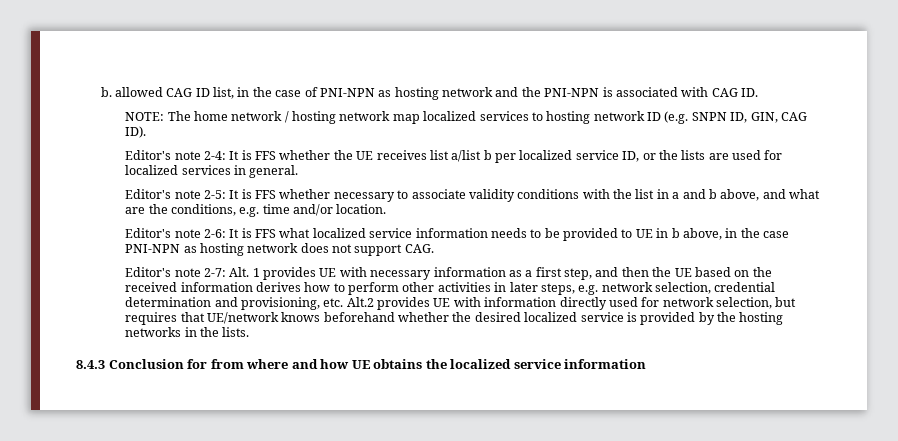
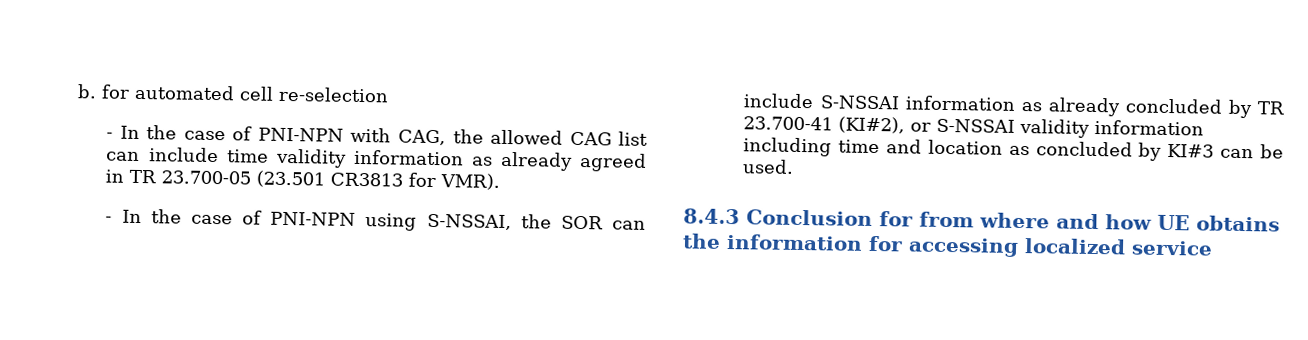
- b. allowed CAG ID list, in the case of PNI-NPN as hosting network and the PNI-NPN is associated with CAG ID.
- NOTE: The home network / hosting network map localized services to hosting network ID (e.g. SNPN ID, GIN, CAG ID).
- Editor's note 2-4: It is FFS whether the UE receives list a/list b per localized service ID, or the lists are used for localized services in general.
- Editor's note 2-5: It is FFS whether necessary to associate validity conditions with the list in a and b above, and what are the conditions, e.g. time and/or location.
- Editor's note 2-6: It is FFS what localized service information needs to be provided to UE in b above, in the case PNI-NPN as hosting network does not support CAG.
- Editor's note 2-7: Alt. 1 provides UE with necessary information as a first step, and then the UE based on the received information derives how to perform other activities in later steps, e.g. network selection, credential determination and provisioning, etc. Alt.2 provides UE with information directly used for network selection, but requires that UE/network knows beforehand whether the desired localized service is provided by the hosting networks in the lists.
+ b. for automated cell re-selection
+ - In the case of PNI-NPN with CAG, the allowed CAG list can include time validity information as already agreed in TR 23.700-05 (23.501 CR3813 for VMR).
+ - In the case of PNI-NPN using S-NSSAI, the SOR can include S-NSSAI information as already concluded by TR 23.700-41 (KI#2), or S-NSSAI validity information including time and location as concluded by KI#3 can be used.
- 8.4.3 Conclusion for from where and how UE obtains the localized service information
+ 8.4.3 Conclusion for from where and how UE obtains the information for accessing localized service

